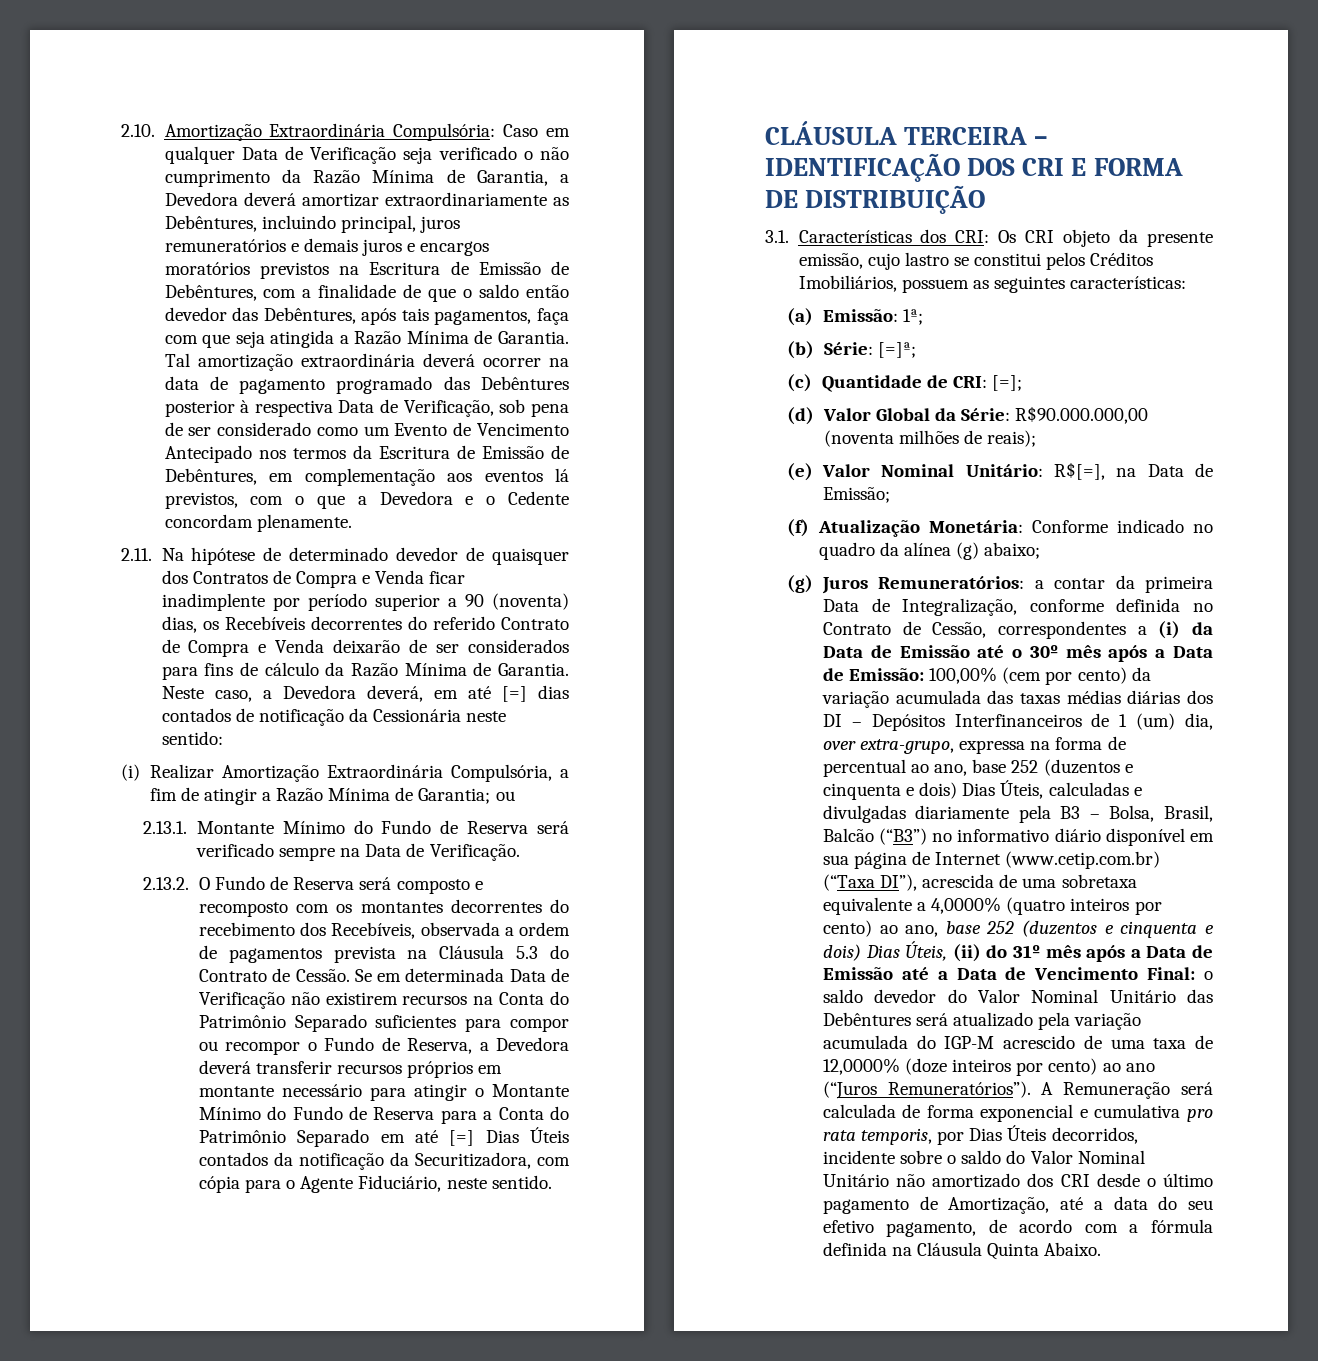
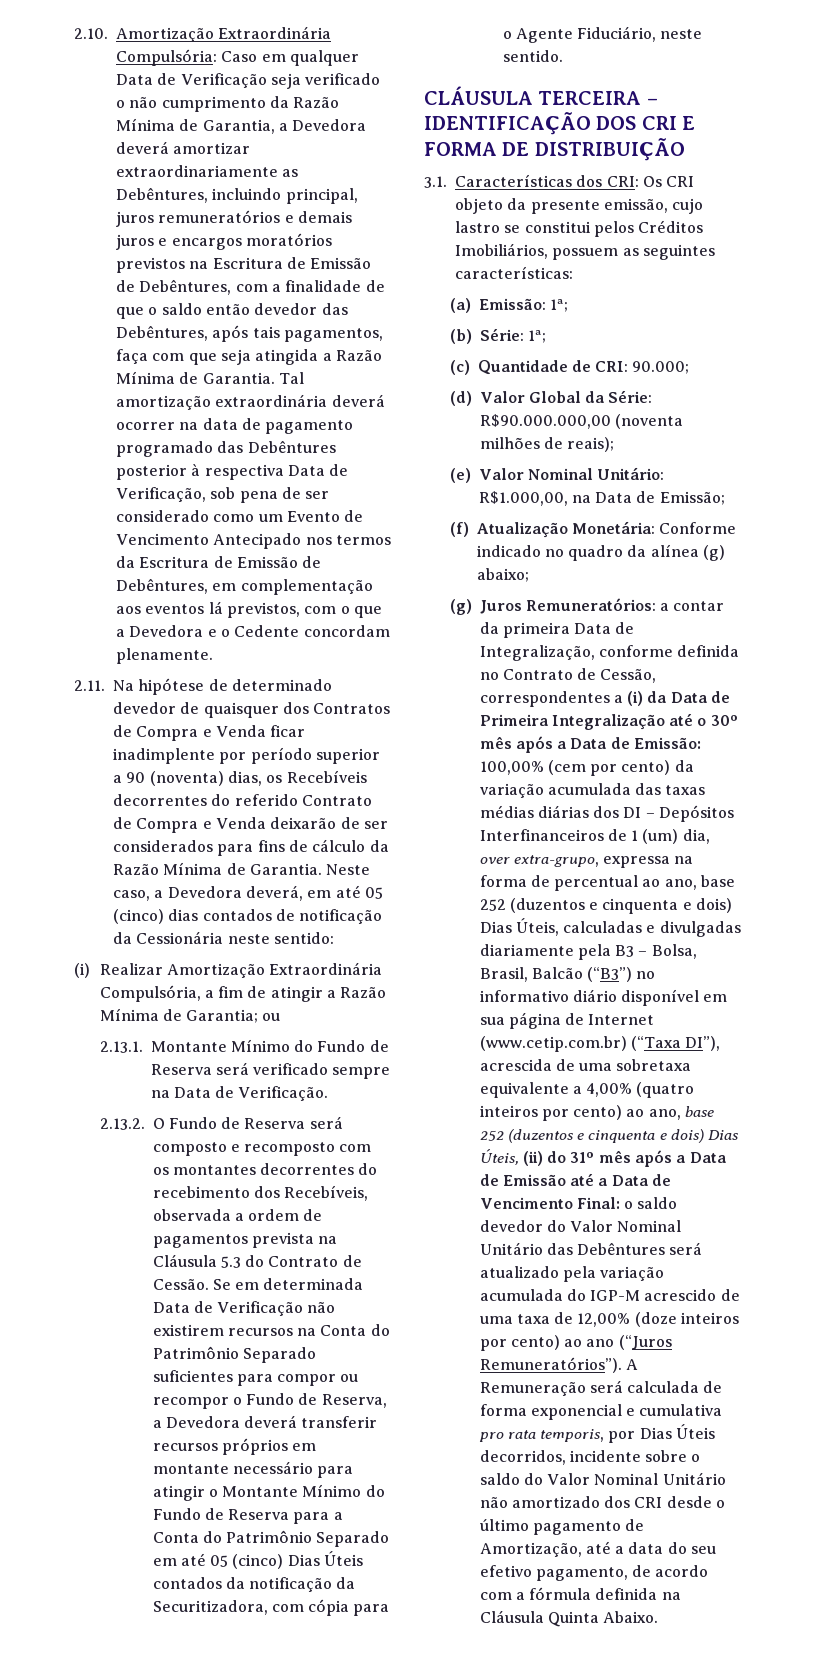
- Neste caso, a Devedora deverá, em até [=] dias contados de notificação da Cessionária neste sentido:
+ Neste caso, a Devedora deverá, em até 05 (cinco) dias contados de notificação da Cessionária neste sentido:
- Se em determinada Data de Verificação não existirem recursos na Conta do Patrimônio Separado suficientes para compor ou recompor o Fundo de Reserva, a Devedora deverá transferir recursos próprios em montante necessário para atingir o Montante Mínimo do Fundo de Reserva para a Conta do Patrimônio Separado em até [=] Dias Úteis contados da notificação da Securitizadora, com cópia para o Agente Fiduciário, neste sentido.
+ Se em determinada Data de Verificação não existirem recursos na Conta do Patrimônio Separado suficientes para compor ou recompor o Fundo de Reserva, a Devedora deverá transferir recursos próprios em montante necessário para atingir o Montante Mínimo do Fundo de Reserva para a Conta do Patrimônio Separado em até 05 (cinco) Dias Úteis contados da notificação da Securitizadora, com cópia para o Agente Fiduciário, neste sentido.
- (b) Série: [=]ª;
+ (b) Série: 1ª;
- (c) Quantidade de CRI: [=];
+ (c) Quantidade de CRI: 90.000;
- (e) Valor Nominal Unitário: R$[=], na Data de Emissão;
+ (e) Valor Nominal Unitário: R$1.000,00, na Data de Emissão;
- a contar da primeira Data de Integralização, conforme definida no Contrato de Cessão, correspondentes a (i) da Data de Emissão até o 30º mês após a Data de Emissão:
+ a contar da primeira Data de Integralização, conforme definida no Contrato de Cessão, correspondentes a (i) da Data de Primeira Integralização até o 30º mês após a Data de Emissão:
- 100,00% (cem por cento) da variação acumulada das taxas médias diárias dos DI – Depósitos Interfinanceiros de 1 (um) dia, over extra-grupo, expressa na forma de percentual ao ano, base 252 (duzentos e cinquenta e dois) Dias Úteis, calculadas e divulgadas diariamente pela B3 – Bolsa, Brasil, Balcão (“B3”) no informativo diário disponível em sua página de Internet (www.cetip.com.br) (“Taxa DI”), acrescida de uma sobretaxa equivalente a 4,0000% (quatro inteiros por cento) ao ano, base 252 (duzentos e cinquenta e dois) Dias Úteis, (ii) do 31º mês após a Data de Emissão até a Data de Vencimento Final:
+ 100,00% (cem por cento) da variação acumulada das taxas médias diárias dos DI – Depósitos Interfinanceiros de 1 (um) dia, over extra-grupo, expressa na forma de percentual ao ano, base 252 (duzentos e cinquenta e dois) Dias Úteis, calculadas e divulgadas diariamente pela B3 – Bolsa, Brasil, Balcão (“B3”) no informativo diário disponível em sua página de Internet (www.cetip.com.br) (“Taxa DI”), acrescida de uma sobretaxa equivalente a 4,00% (quatro inteiros por cento) ao ano, base 252 (duzentos e cinquenta e dois) Dias Úteis, (ii) do 31º mês após a Data de Emissão até a Data de Vencimento Final:
- o saldo devedor do Valor Nominal Unitário das Debêntures será atualizado pela variação acumulada do IGP-M acrescido de uma taxa de 12,0000% (doze inteiros por cento) ao ano (“Juros Remuneratórios”).
+ o saldo devedor do Valor Nominal Unitário das Debêntures será atualizado pela variação acumulada do IGP-M acrescido de uma taxa de 12,00% (doze inteiros por cento) ao ano (“Juros Remuneratórios”).

